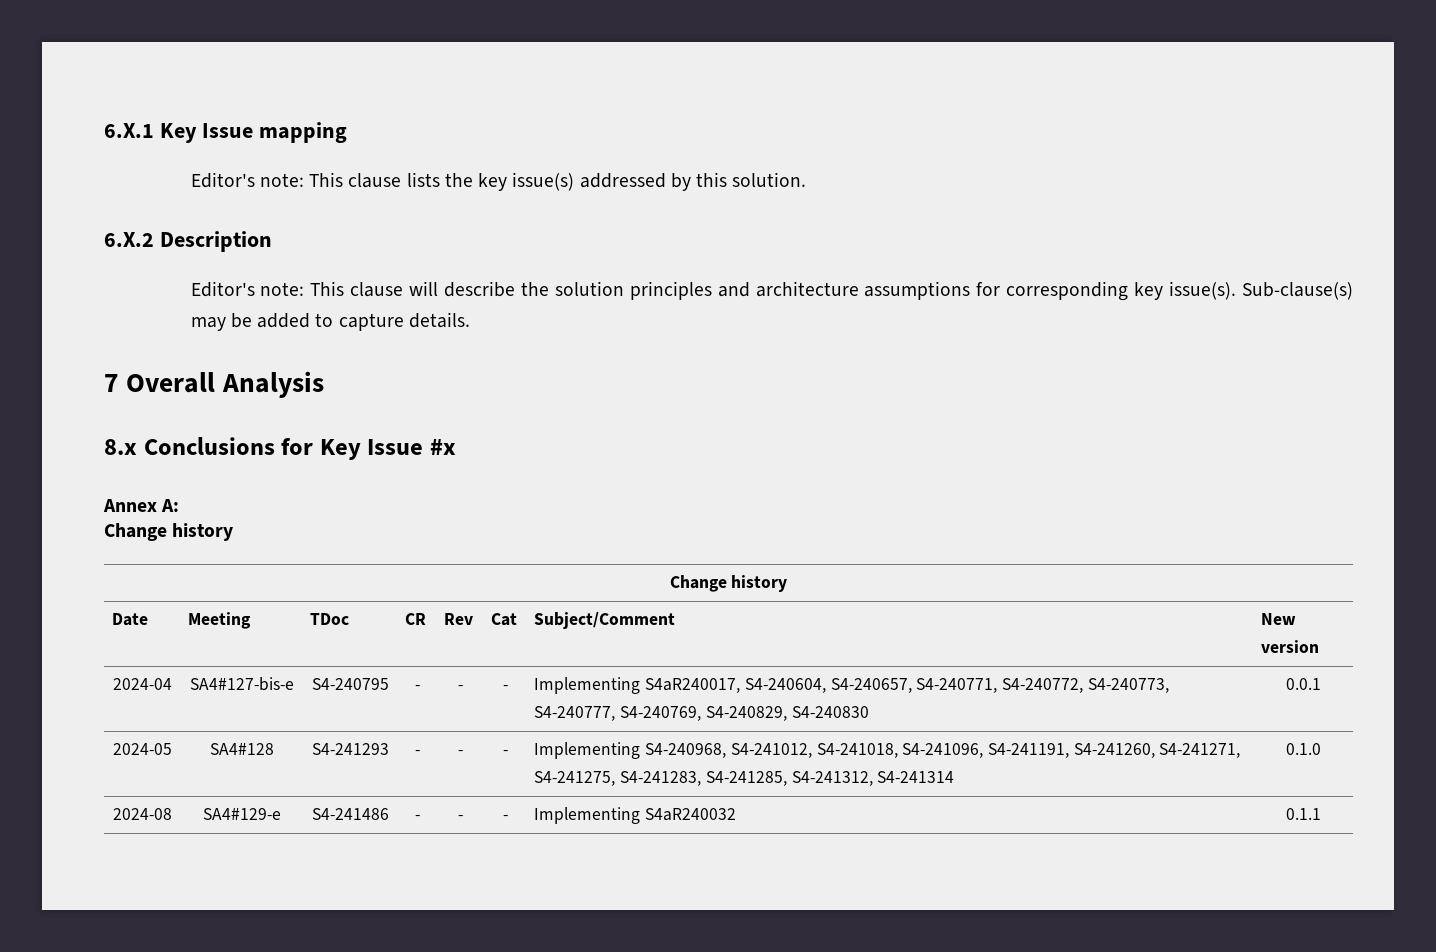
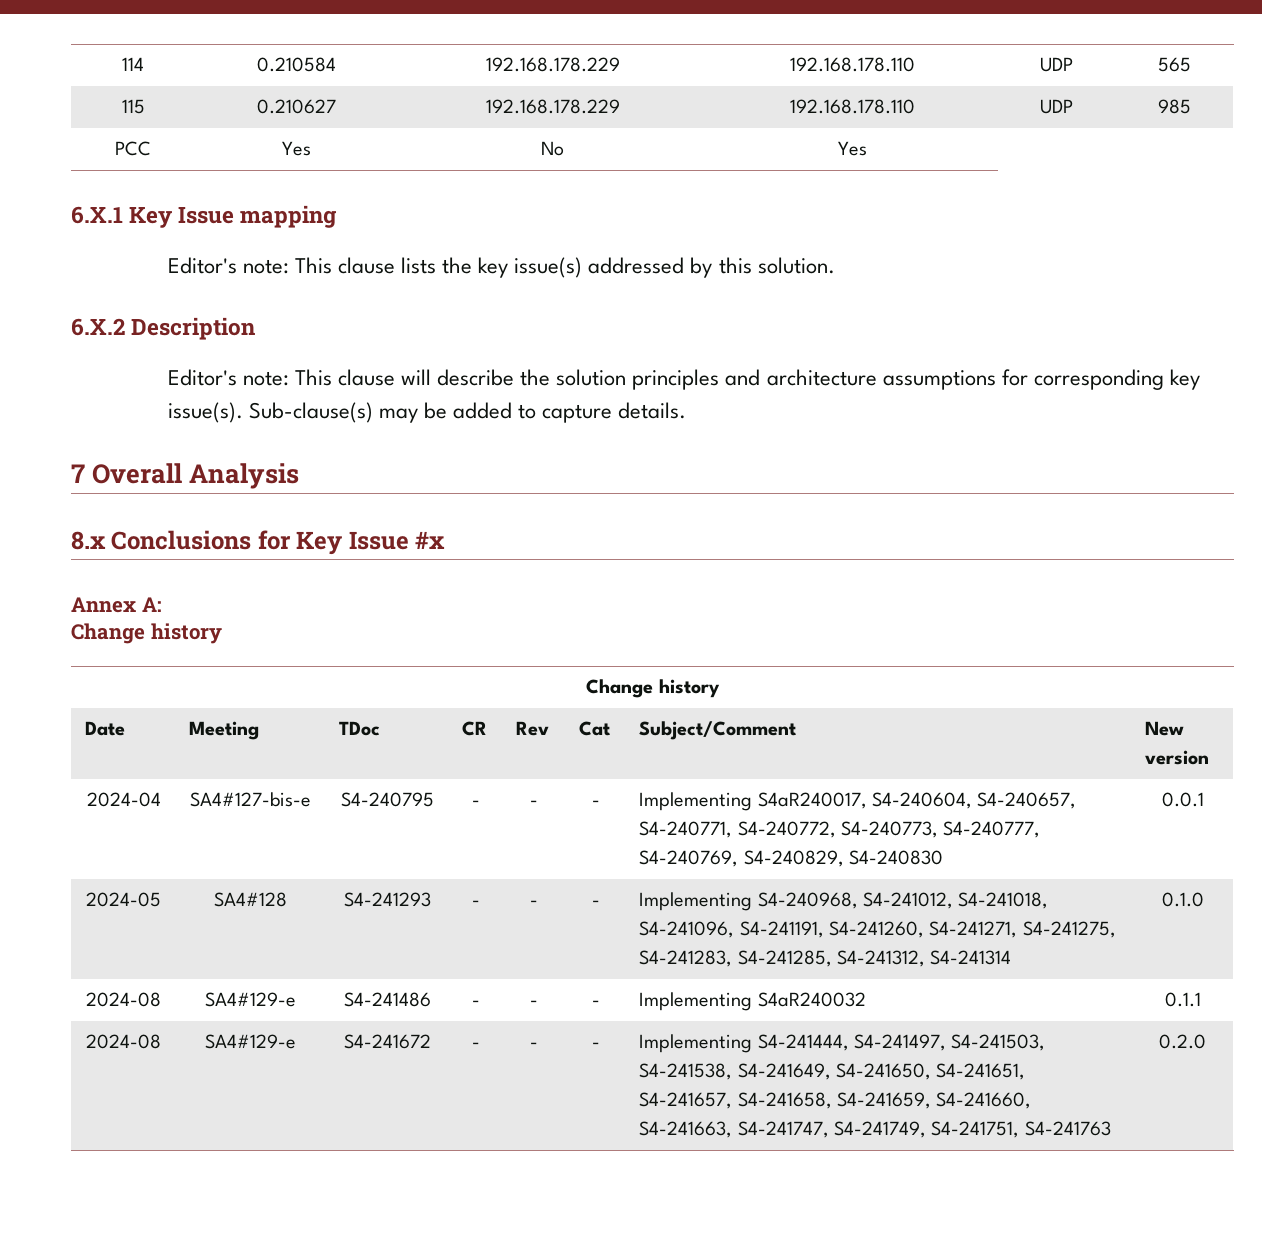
+ 114 | 0.210584 | 192.168.178.229 | 192.168.178.110 | UDP | 565
+ 115 | 0.210627 | 192.168.178.229 | 192.168.178.110 | UDP | 985
+ PCC | Yes | No | Yes
+ 2024-08 | SA4#129-e | S4-241672 | - | - | - | Implementing S4-241444, S4-241497, S4-241503, S4-241538, S4-241649, S4-241650, S4-241651, S4-241657, S4-241658, S4-241659, S4-241660, S4-241663, S4-241747, S4-241749, S4-241751, S4-241763 | 0.2.0

